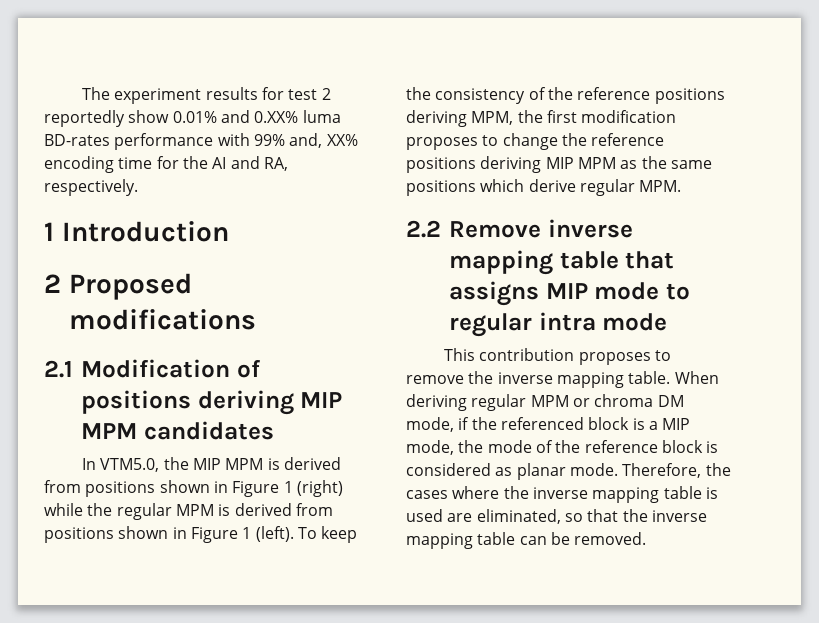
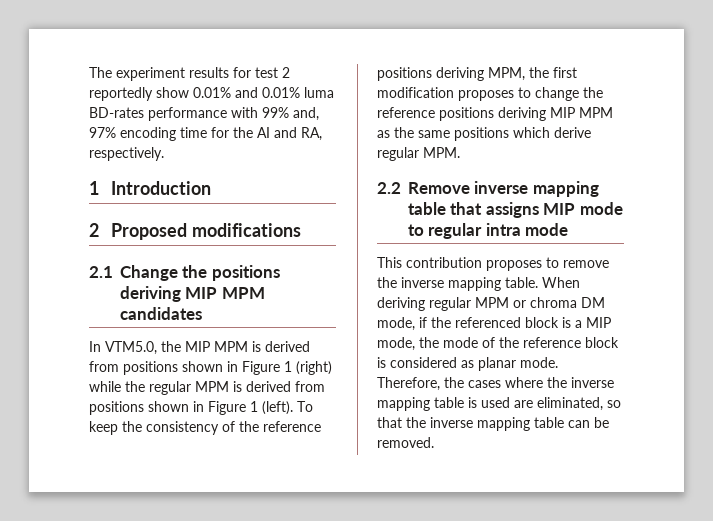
- The experiment results for test 2 reportedly show 0.01% and 0.XX% luma BD-rates performance with 99% and, XX% encoding time for the AI and RA, respectively.
+ The experiment results for test 2 reportedly show 0.01% and 0.01% luma BD-rates performance with 99% and, 97% encoding time for the AI and RA, respectively.
- 2.1 Modification of positions deriving MIP MPM candidates
+ 2.1 Change the positions deriving MIP MPM candidates

